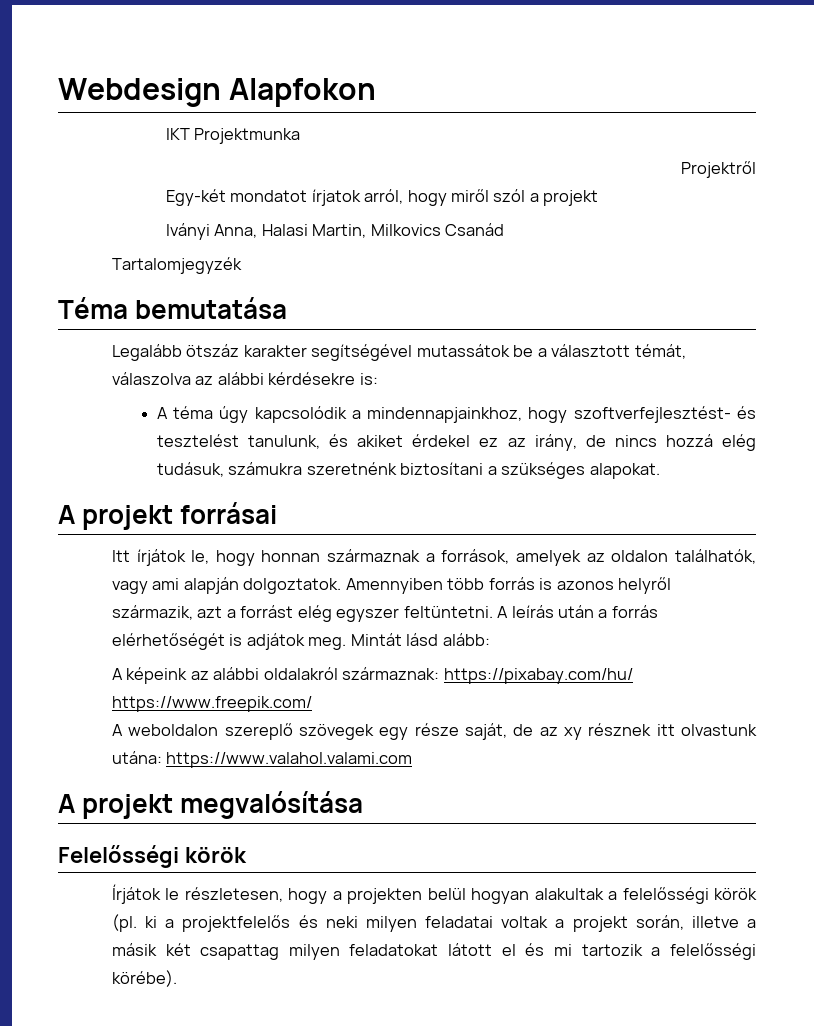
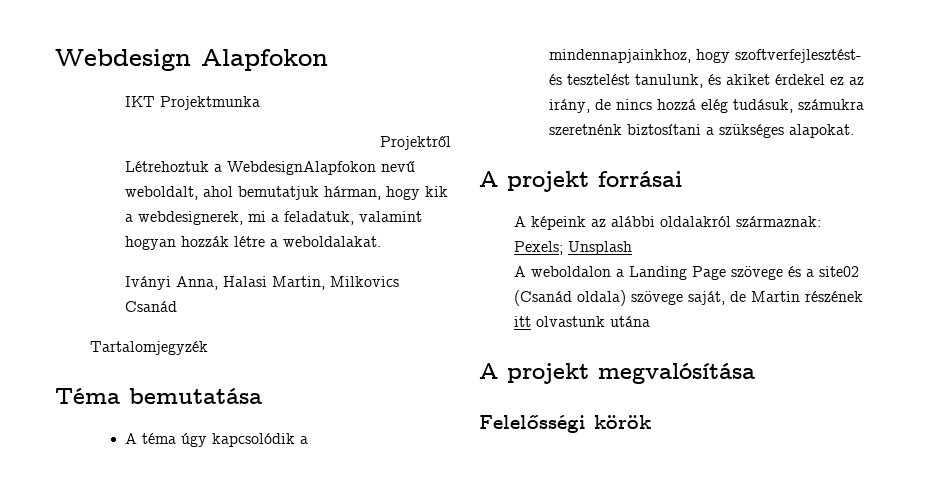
- Egy-két mondatot írjatok arról, hogy miről szól a projekt
+ Létrehoztuk a WebdesignAlapfokon nevű weboldalt, ahol bemutatjuk hárman, hogy kik a webdesignerek, mi a feladatuk, valamint hogyan hozzák létre a weboldalakat.
- Legalább ötszáz karakter segítségével mutassátok be a választott témát, válaszolva az alábbi kérdésekre is:
- Itt írjátok le, hogy honnan származnak a források, amelyek az oldalon találhatók, vagy ami alapján dolgoztatok. Amennyiben több forrás is azonos helyről származik, azt a forrást elég egyszer feltüntetni. A leírás után a forrás elérhetőségét is adjátok meg. Mintát lásd alább:
- A képeink az alábbi oldalakról származnak: https://pixabay.com/hu/ https://www.freepik.com/
+ A képeink az alábbi oldalakról származnak: Pexels; Unsplash
- A weboldalon szereplő szövegek egy része saját, de az xy résznek itt olvastunk utána: https://www.valahol.valami.com
+ A weboldalon a Landing Page szövege és a site02 (Csanád oldala) szövege saját, de Martin részének itt olvastunk utána
- Írjátok le részletesen, hogy a projekten belül hogyan alakultak a felelősségi körök (pl. ki a projektfelelős és neki milyen feladatai voltak a projekt során, illetve a másik két csapattag milyen feladatokat látott el és mi tartozik a felelősségi körébe).

